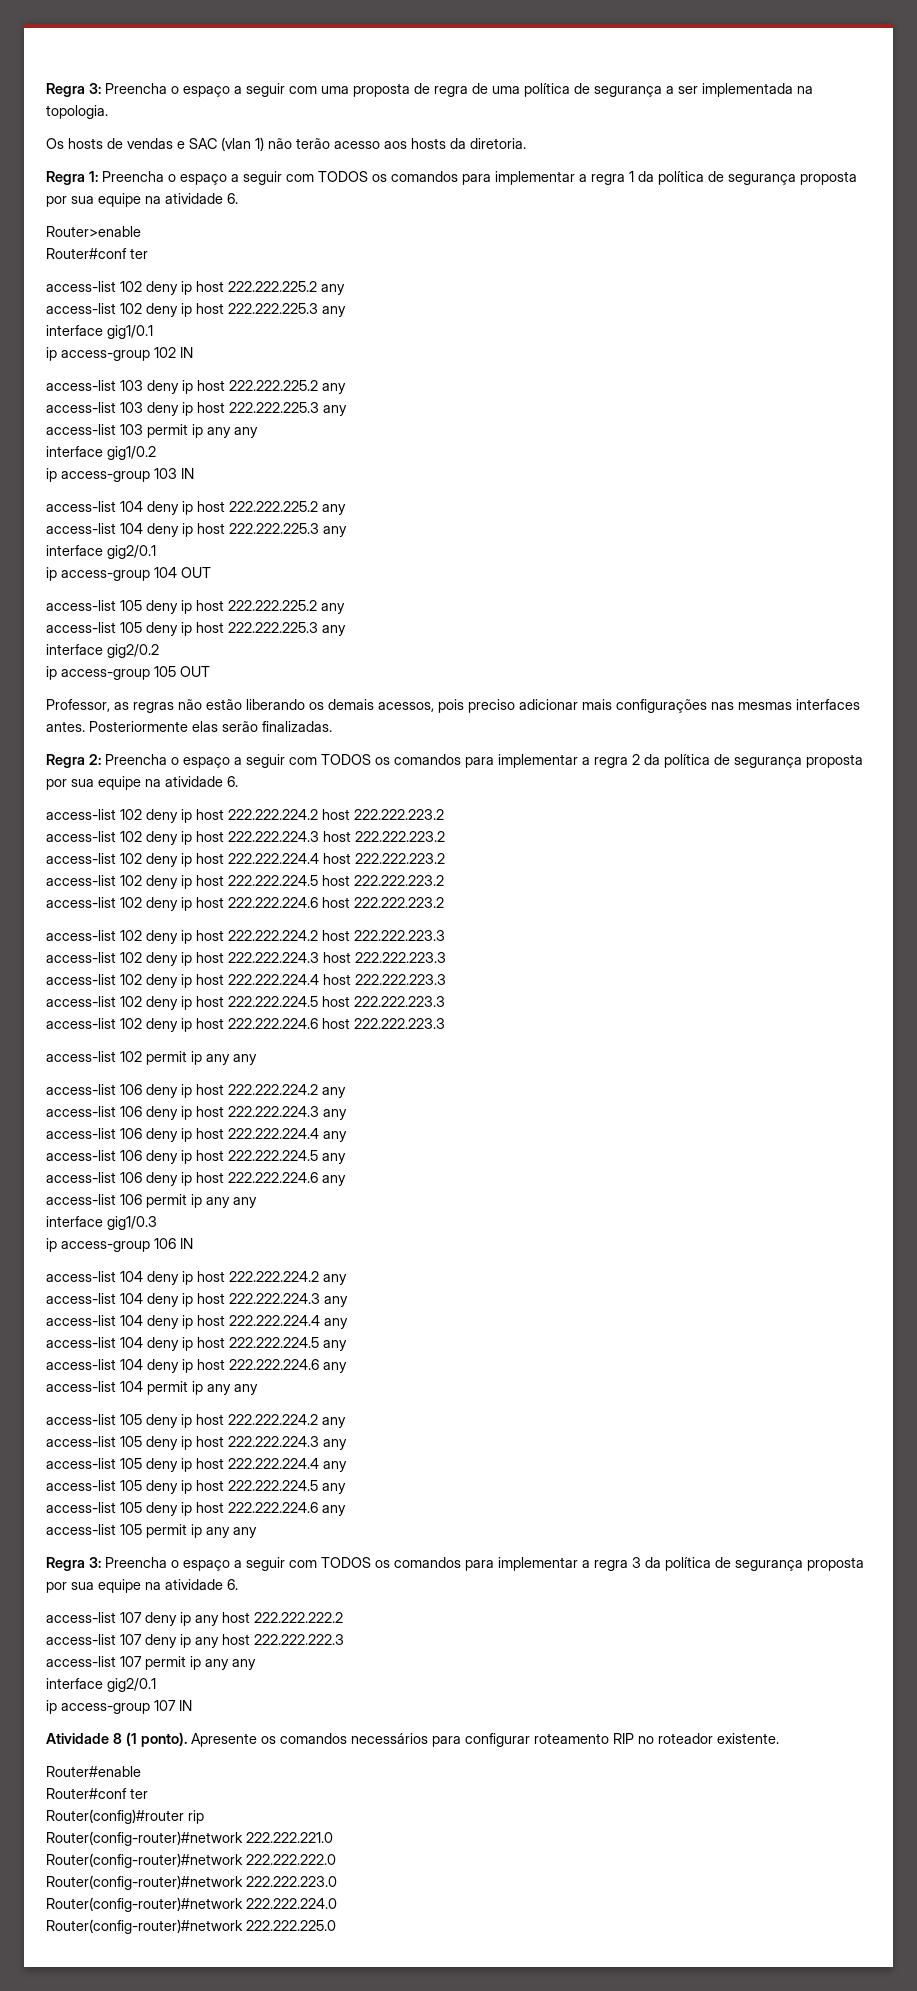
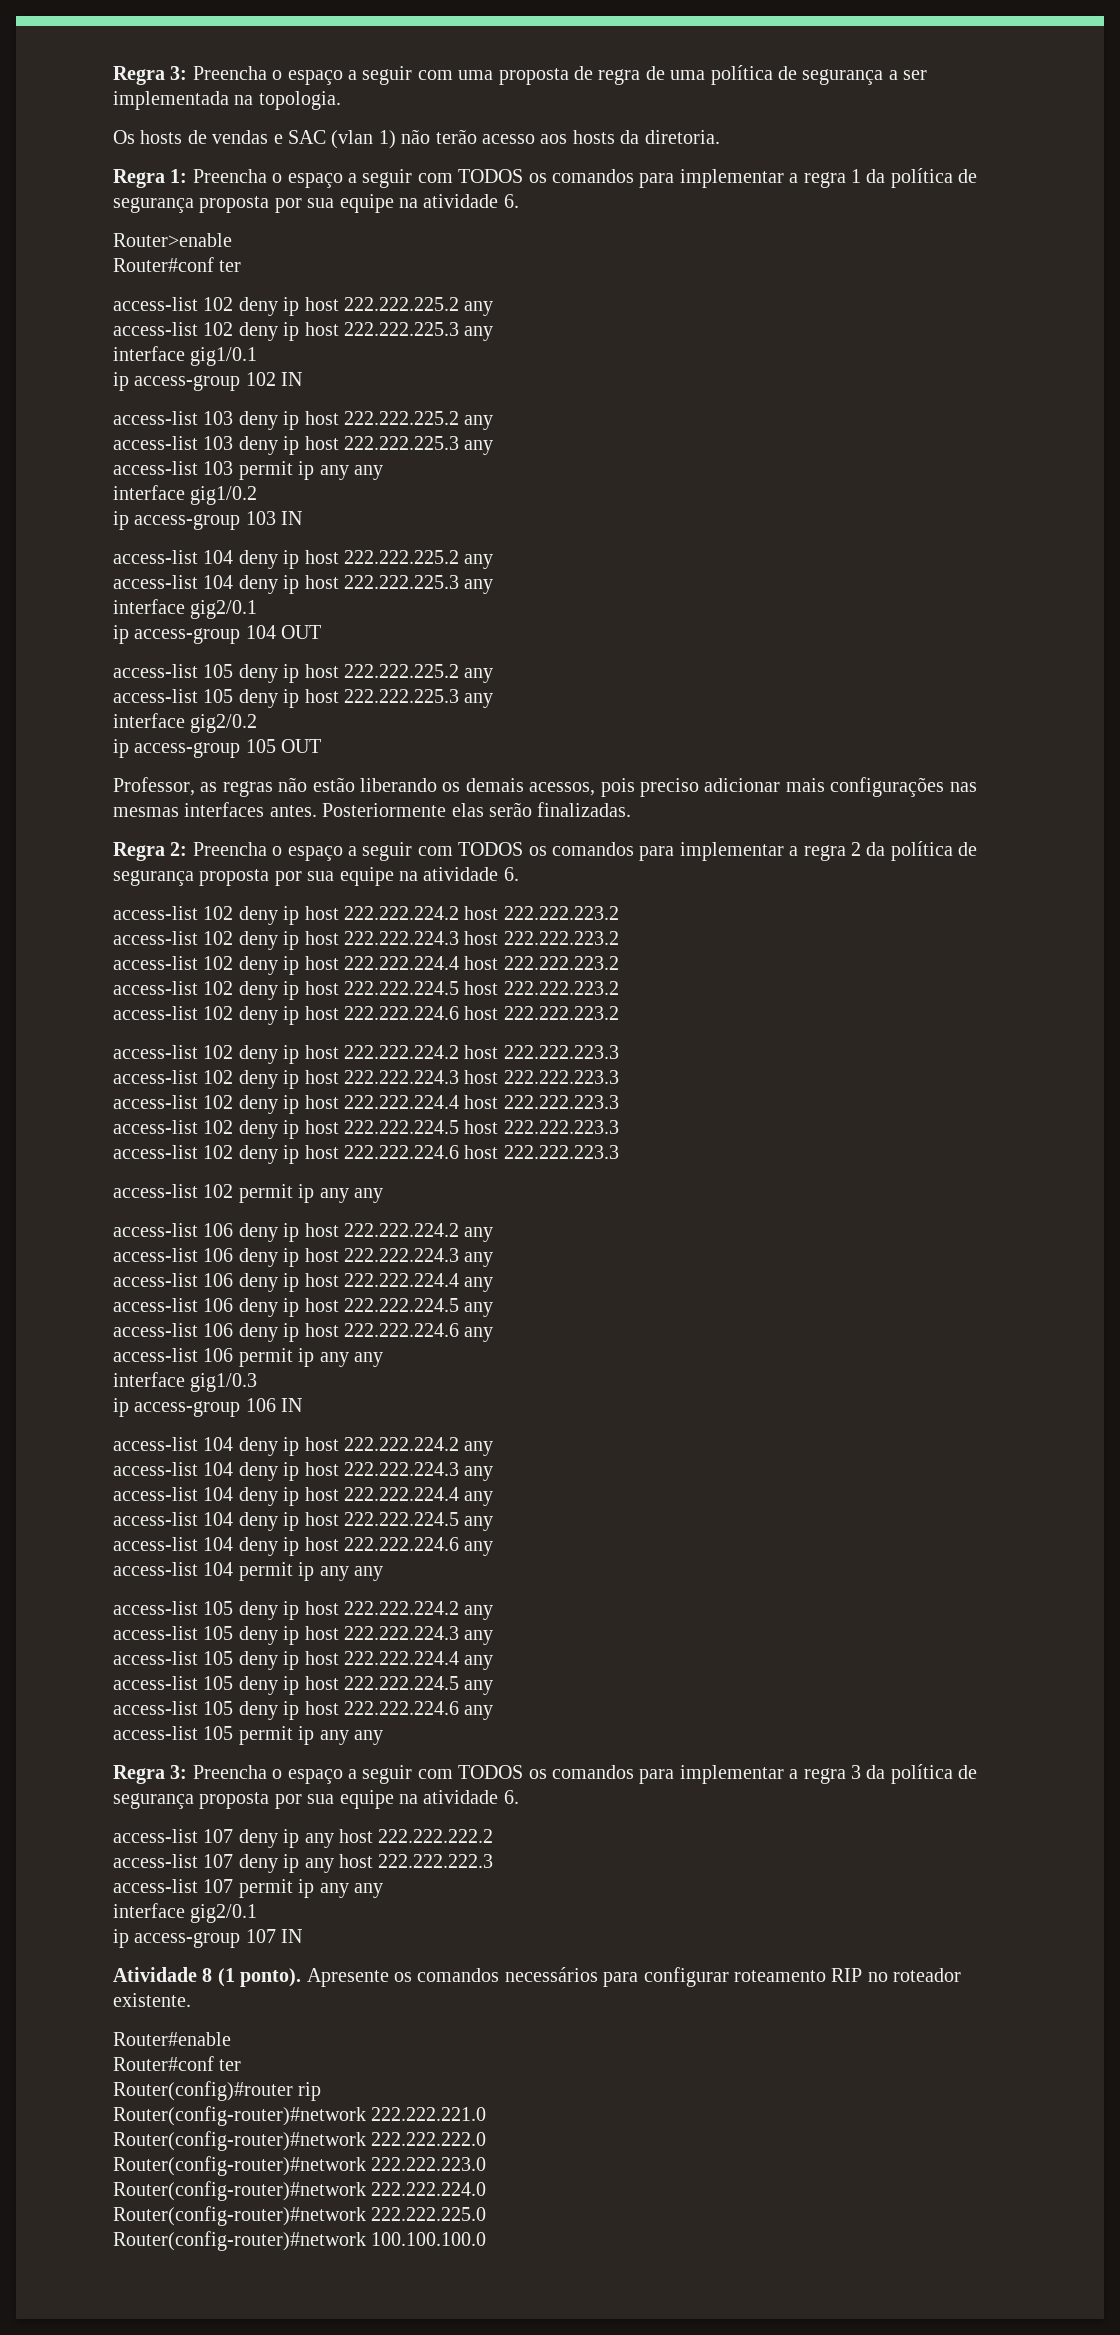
+ Router(config-router)#network 100.100.100.0

